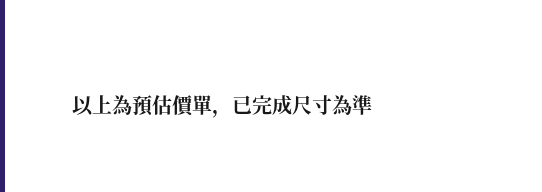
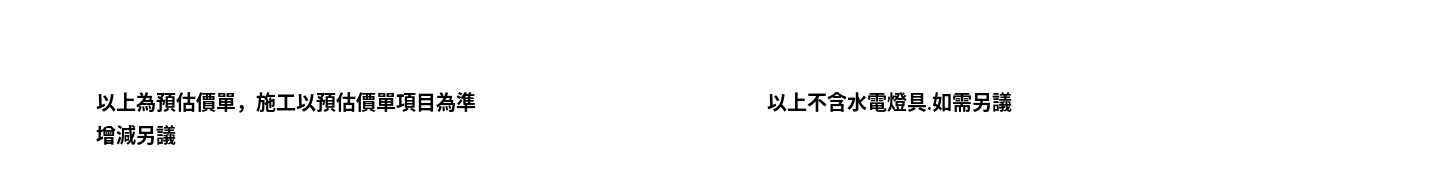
- 以上為預估價單，已完成尺寸為準
+ 以上為預估價單，施工以預估價單項目為準
+ 增減另議
+ 以上不含水電燈具.如需另議

